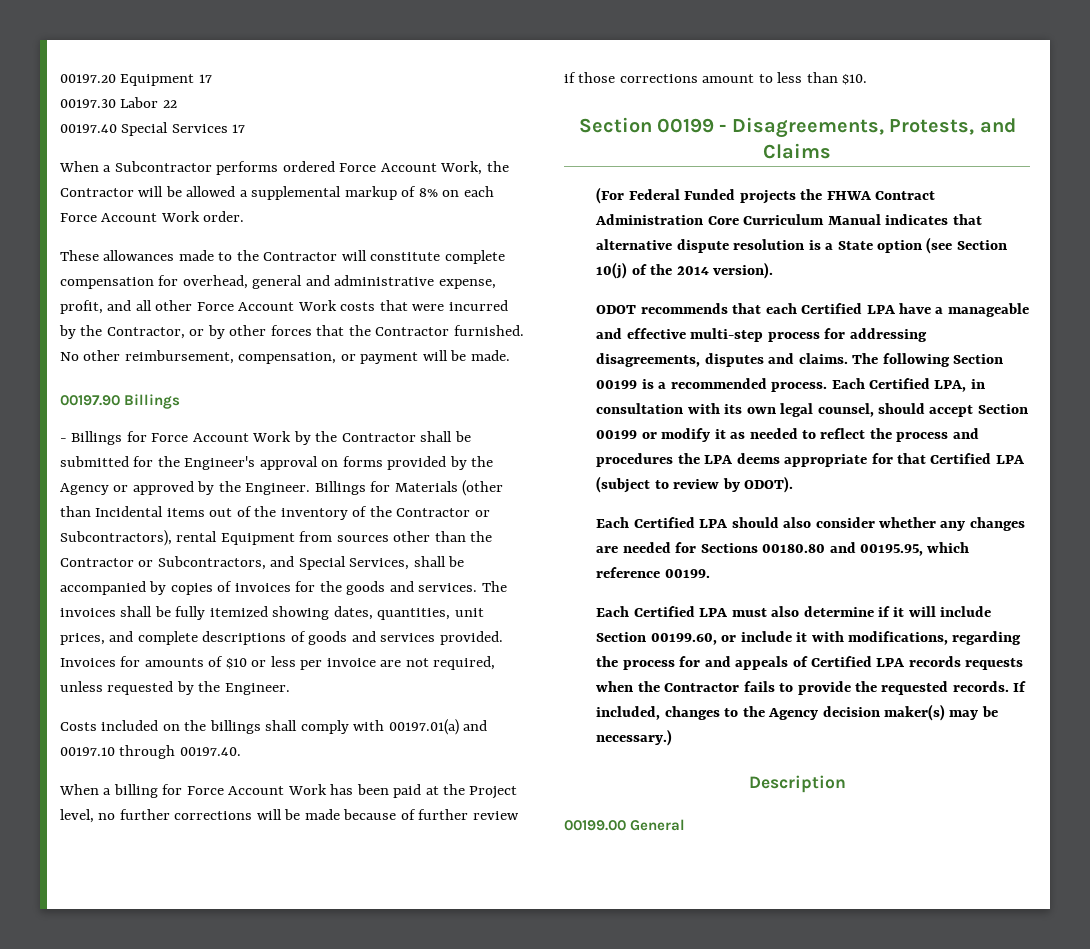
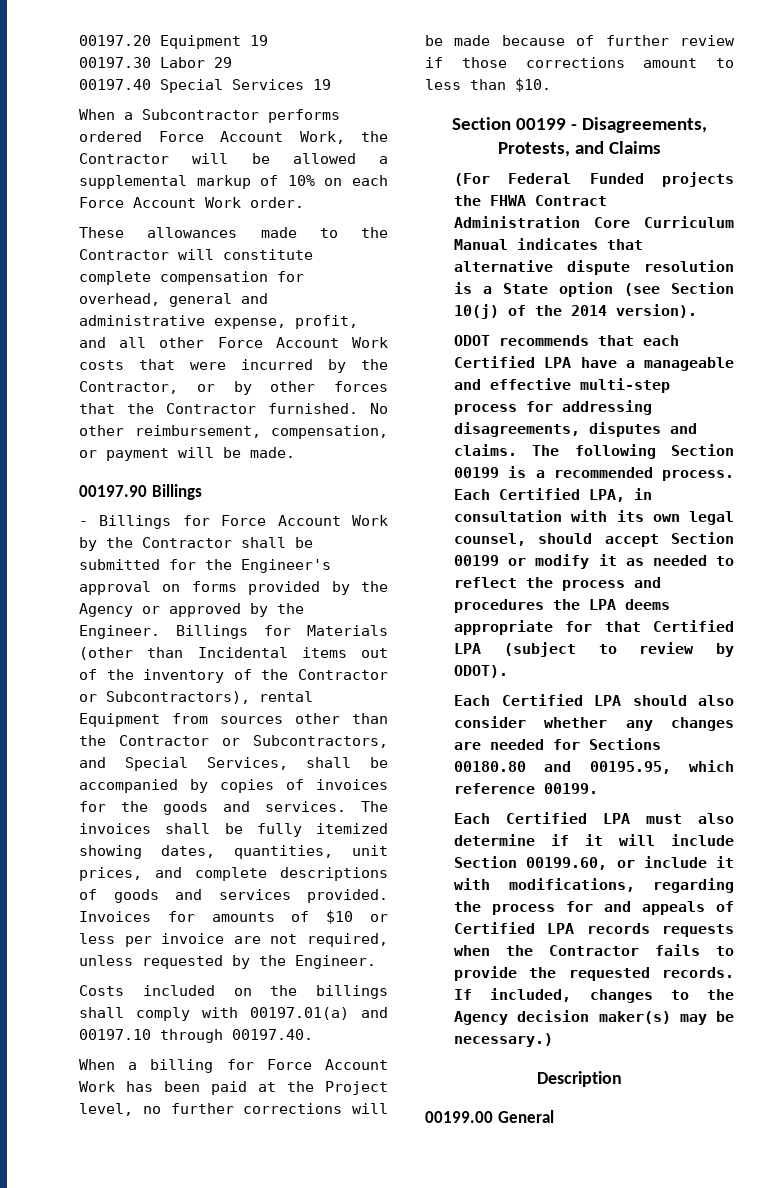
- 00197.20 Equipment 17
+ 00197.20 Equipment 19
- 00197.30 Labor 22
+ 00197.30 Labor 29
- 00197.40 Special Services 17
+ 00197.40 Special Services 19
- When a Subcontractor performs ordered Force Account Work, the Contractor will be allowed a supplemental markup of 8% on each Force Account Work order.
+ When a Subcontractor performs ordered Force Account Work, the Contractor will be allowed a supplemental markup of 10% on each Force Account Work order.

